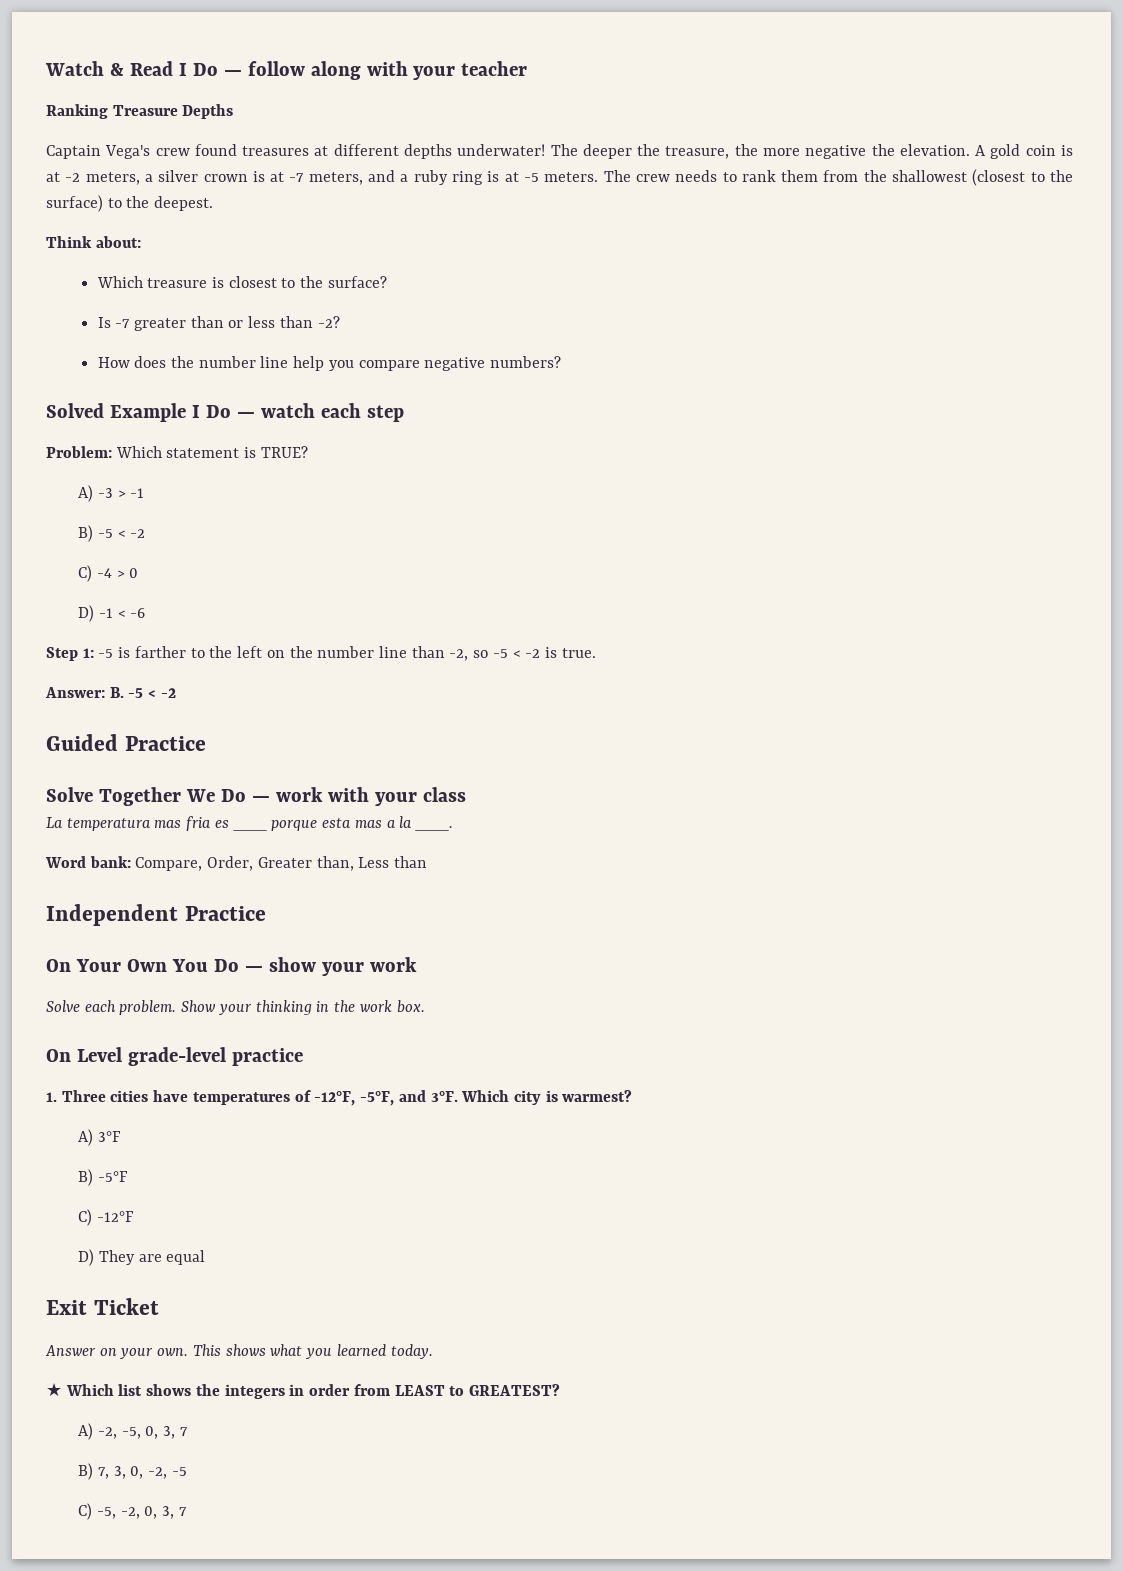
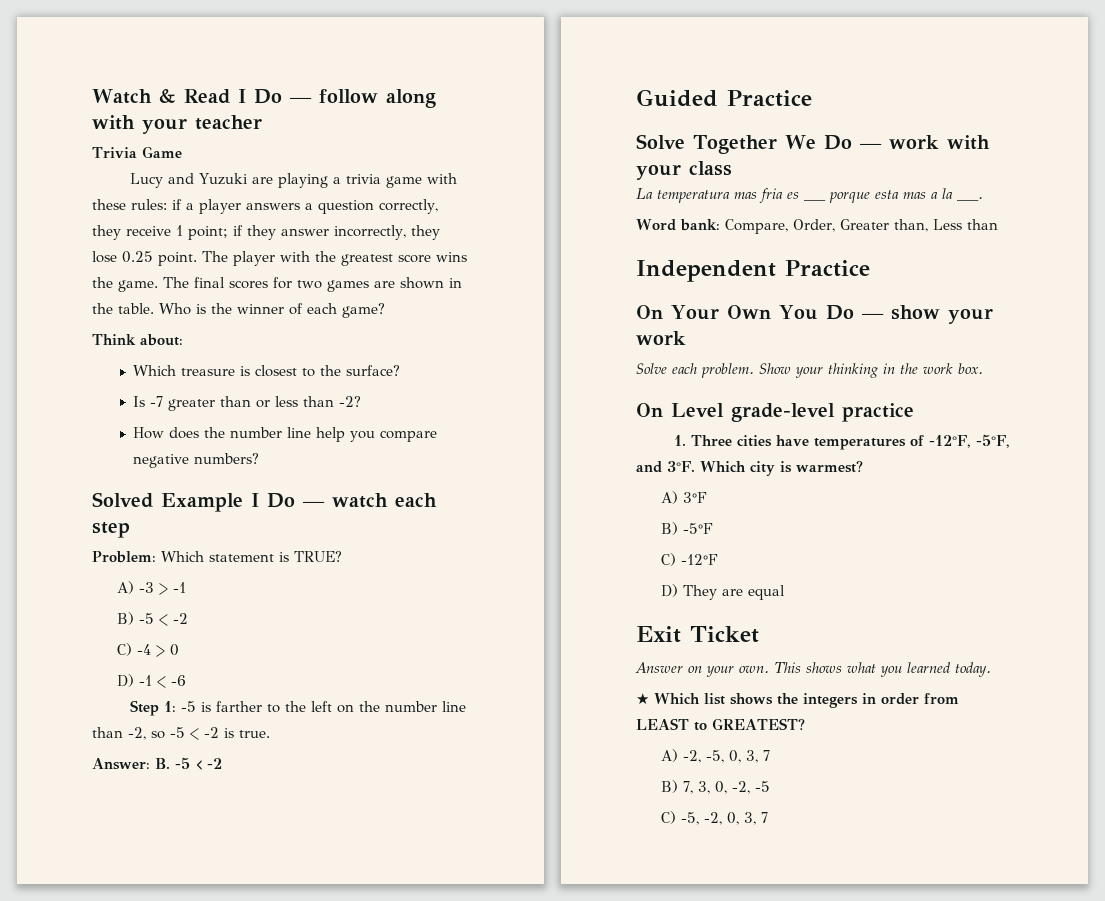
- Ranking Treasure Depths
- Captain Vega's crew found treasures at different depths underwater! The deeper the treasure, the more negative the elevation. A gold coin is at -2 meters, a silver crown is at -7 meters, and a ruby ring is at -5 meters. The crew needs to rank them from the shallowest (closest to the surface) to the deepest.
+ Trivia Game
+ Lucy and Yuzuki are playing a trivia game with these rules: if a player answers a question correctly, they receive 1 point; if they answer incorrectly, they lose 0.25 point. The player with the greatest score wins the game. The final scores for two games are shown in the table. Who is the winner of each game?

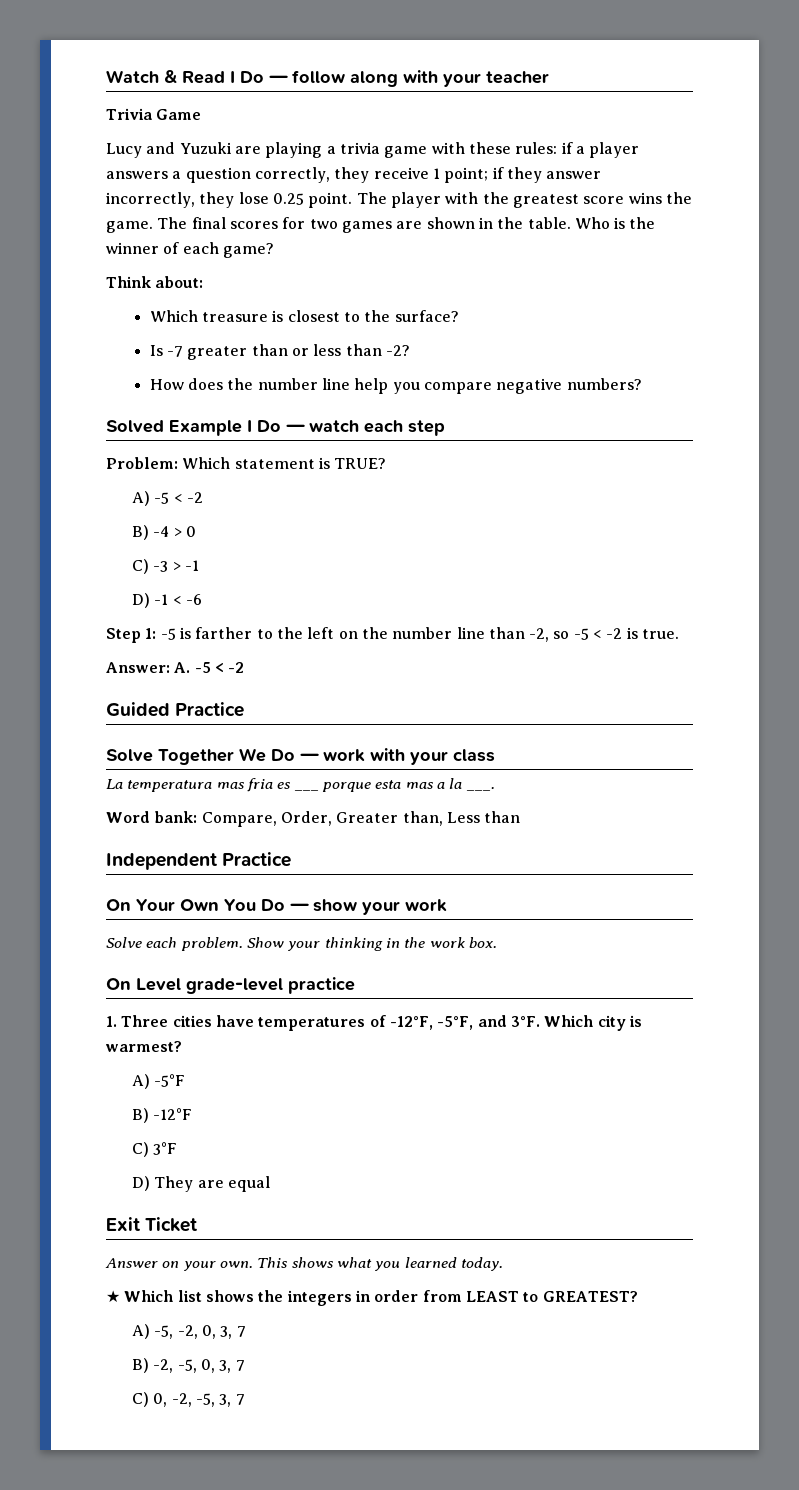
- A) -3 > -1
- B) -5 < -2
- C) -4 > 0
+ A) -5 < -2
+ B) -4 > 0
+ C) -3 > -1
- Answer: B. -5 < -2
+ Answer: A. -5 < -2
- A) 3°F
- B) -5°F
- C) -12°F
+ A) -5°F
+ B) -12°F
+ C) 3°F
- A) -2, -5, 0, 3, 7
+ A) -5, -2, 0, 3, 7
+ B) -2, -5, 0, 3, 7
- B) 7, 3, 0, -2, -5
- C) -5, -2, 0, 3, 7
+ C) 0, -2, -5, 3, 7

